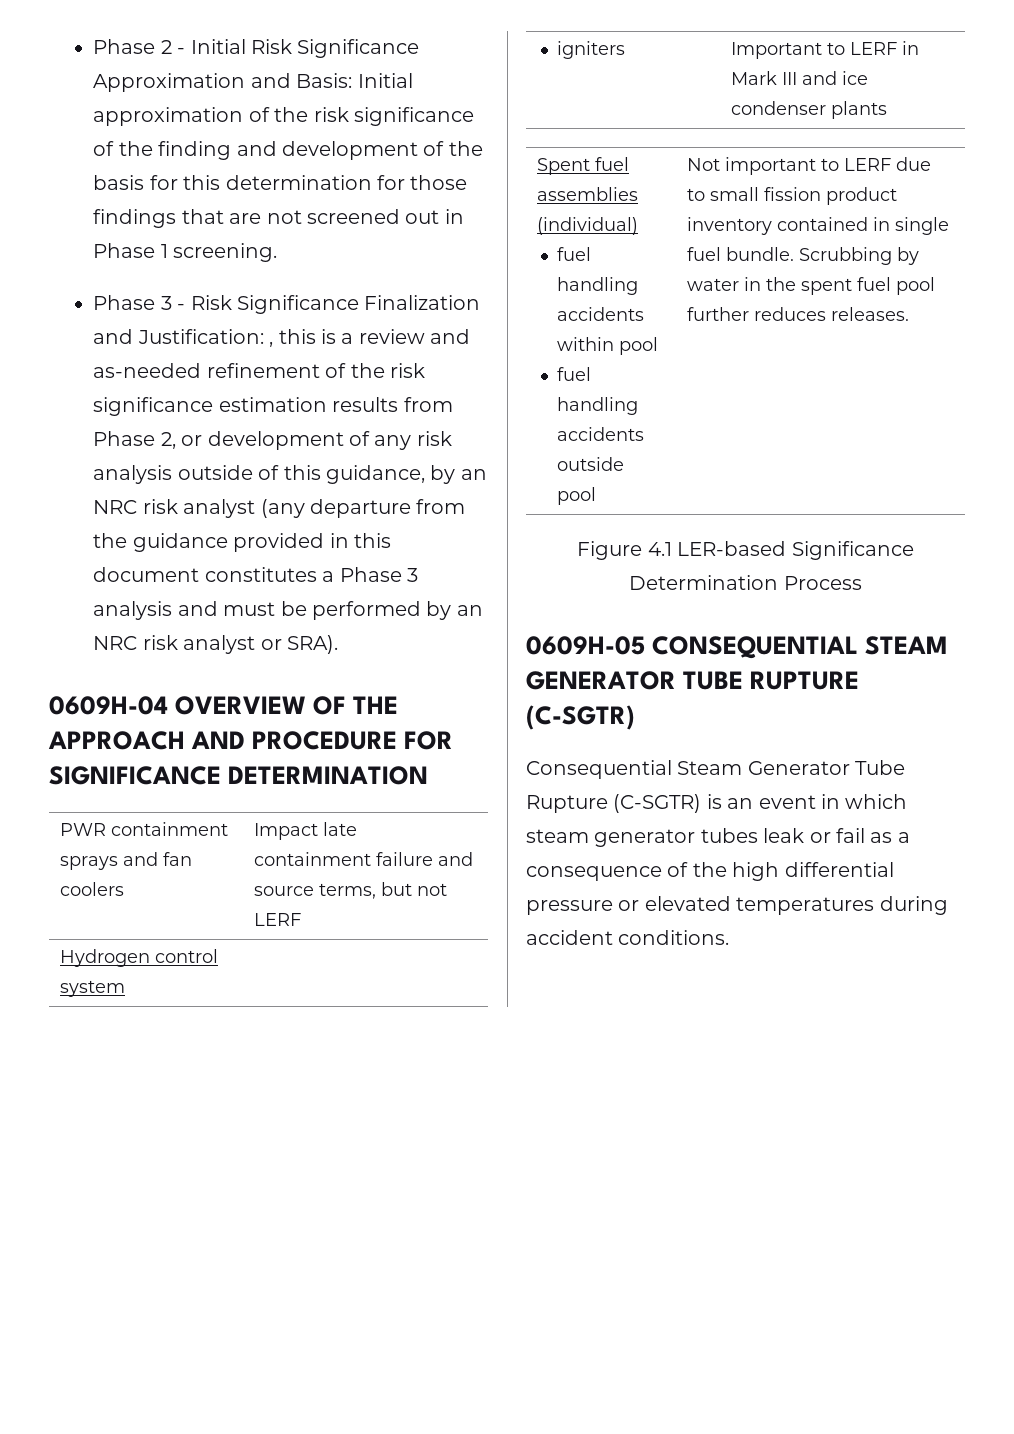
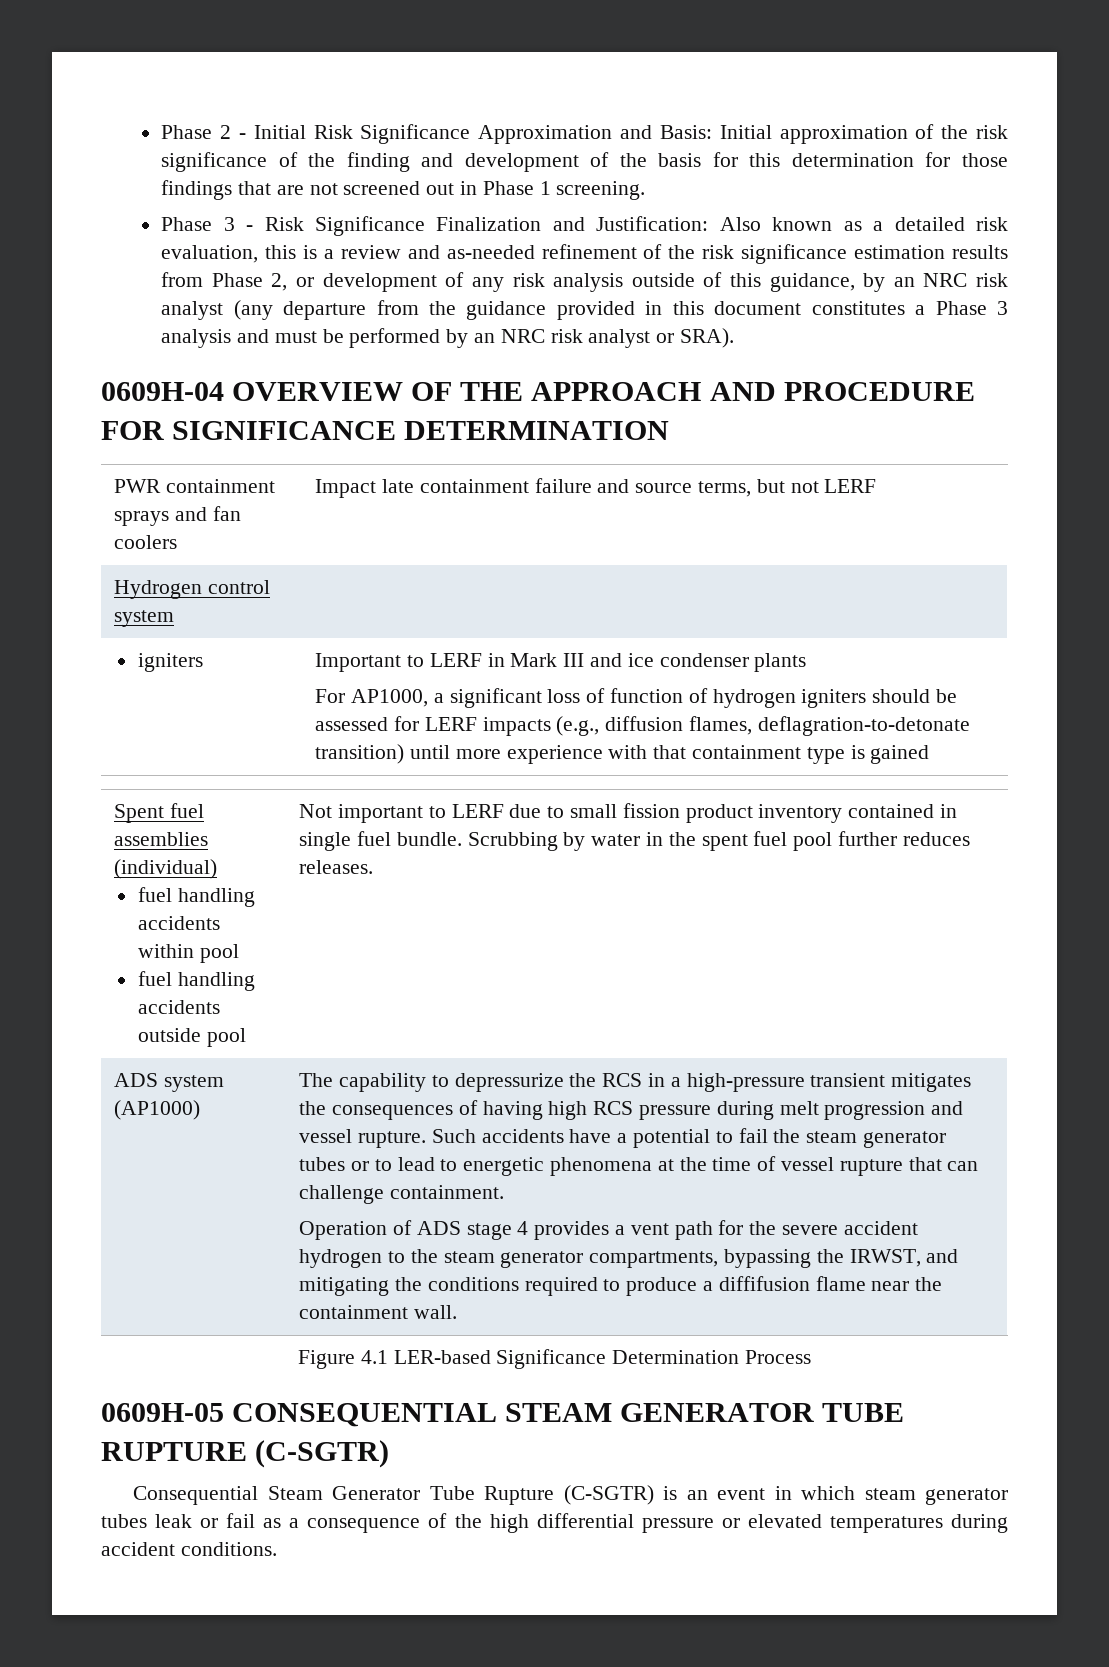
- , this is a review and as-needed refinement of the risk significance estimation results from Phase 2, or development of any risk analysis outside of this guidance, by an NRC risk analyst (any departure from the guidance provided in this document constitutes a Phase 3 analysis and must be performed by an NRC risk analyst or SRA).
+ Also known as a detailed risk evaluation, this is a review and as-needed refinement of the risk significance estimation results from Phase 2, or development of any risk analysis outside of this guidance, by an NRC risk analyst (any departure from the guidance provided in this document constitutes a Phase 3 analysis and must be performed by an NRC risk analyst or SRA).
+ For AP1000, a significant loss of function of hydrogen igniters should be assessed for LERF impacts (e.g., diffusion flames, deflagration-to-detonate transition) until more experience with that containment type is gained
+ ADS system (AP1000) | The capability to depressurize the RCS in a high-pressure transient mitigates the consequences of having high RCS pressure during melt progression and vessel rupture. Such accidents have a potential to fail the steam generator tubes or to lead to energetic phenomena at the time of vessel rupture that can challenge containment.
+ Operation of ADS stage 4 provides a vent path for the severe accident hydrogen to the steam generator compartments, bypassing the IRWST, and mitigating the conditions required to produce a diffifusion flame near the containment wall.

